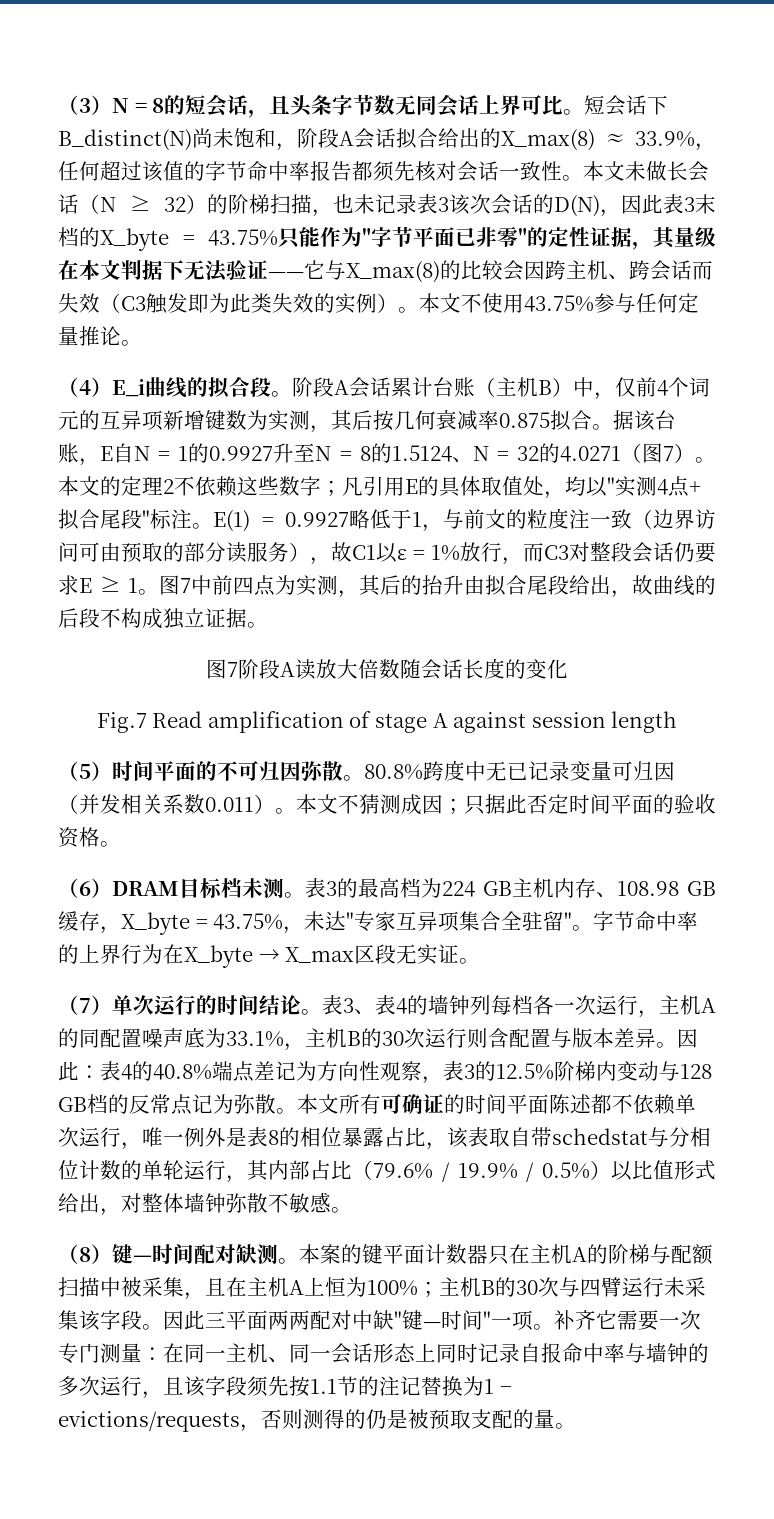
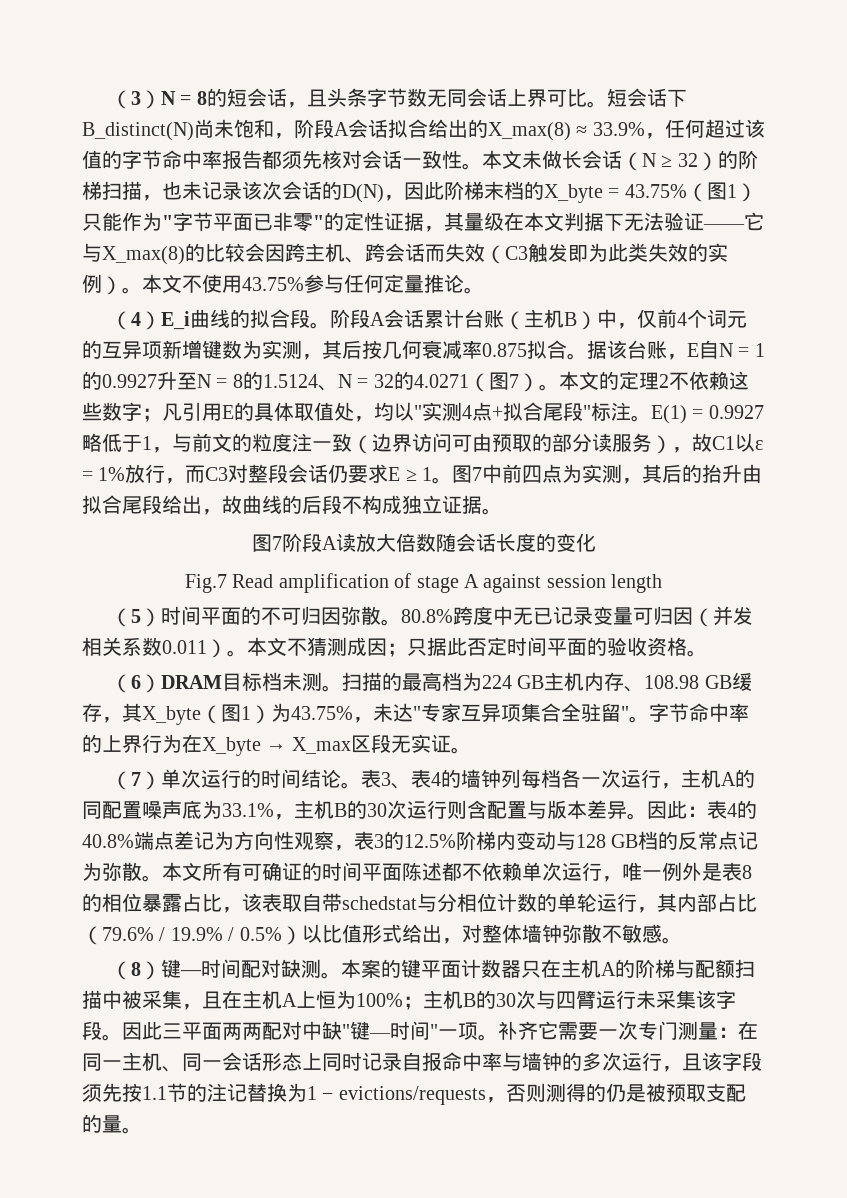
- 本文未做长会话（N ≥ 32）的阶梯扫描，也未记录表3该次会话的D(N)，因此表3末档的X_byte = 43.75%只能作为"字节平面已非零"的定性证据，其量级在本文判据下无法验证——它与X_max(8)的比较会因跨主机、跨会话而失效（C3触发即为此类失效的实例）。
+ 本文未做长会话（N ≥ 32）的阶梯扫描，也未记录该次会话的D(N)，因此阶梯末档的X_byte = 43.75%（图1）只能作为"字节平面已非零"的定性证据，其量级在本文判据下无法验证——它与X_max(8)的比较会因跨主机、跨会话而失效（C3触发即为此类失效的实例）。
- 表3的最高档为224 GB主机内存、108.98 GB缓存，X_byte = 43.75%，未达"专家互异项集合全驻留"。
+ 扫描的最高档为224 GB主机内存、108.98 GB缓存，其X_byte（图1）为43.75%，未达"专家互异项集合全驻留"。

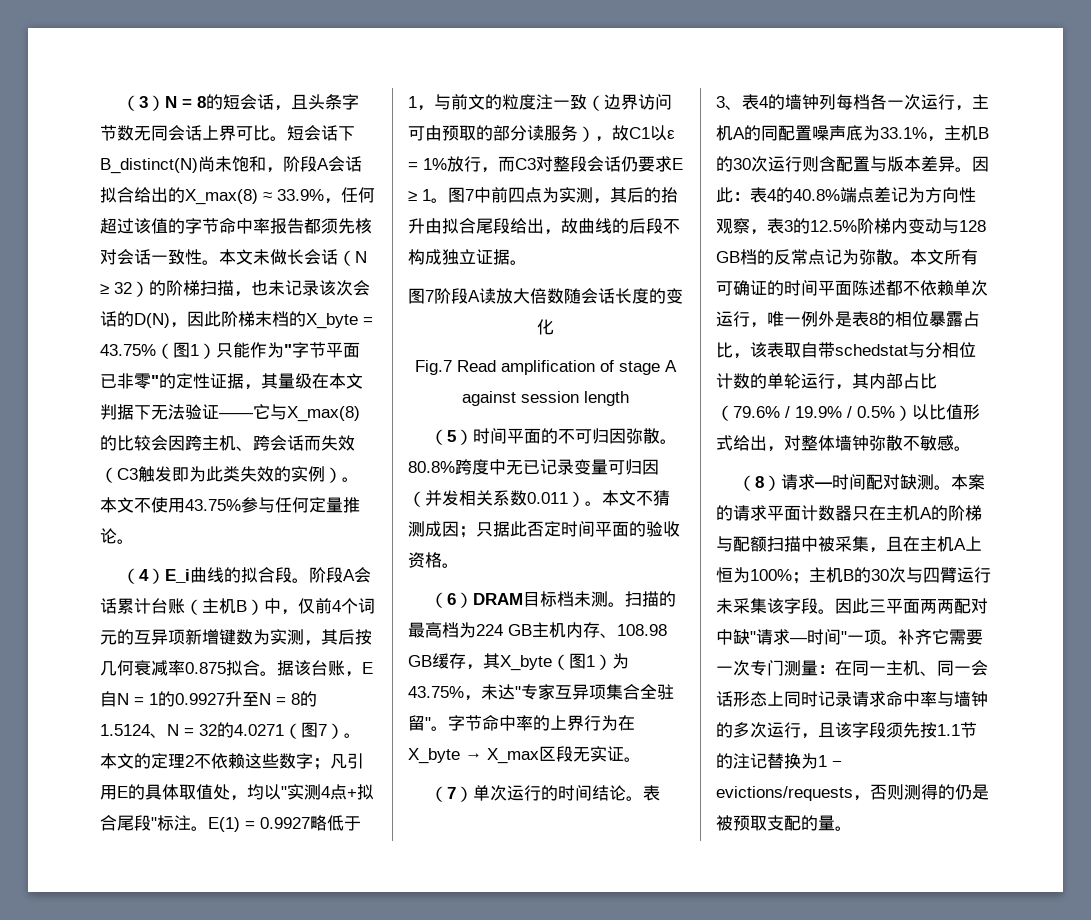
- （8）键—时间配对缺测。
+ （8）请求—时间配对缺测。
- 本案的键平面计数器只在主机A的阶梯与配额扫描中被采集，且在主机A上恒为100%；主机B的30次与四臂运行未采集该字段。
+ 本案的请求平面计数器只在主机A的阶梯与配额扫描中被采集，且在主机A上恒为100%；主机B的30次与四臂运行未采集该字段。
- 因此三平面两两配对中缺"键—时间"一项。
+ 因此三平面两两配对中缺"请求—时间"一项。
- 补齐它需要一次专门测量：在同一主机、同一会话形态上同时记录自报命中率与墙钟的多次运行，且该字段须先按1.1节的注记替换为1 − evictions/requests，否则测得的仍是被预取支配的量。
+ 补齐它需要一次专门测量：在同一主机、同一会话形态上同时记录请求命中率与墙钟的多次运行，且该字段须先按1.1节的注记替换为1 − evictions/requests，否则测得的仍是被预取支配的量。

